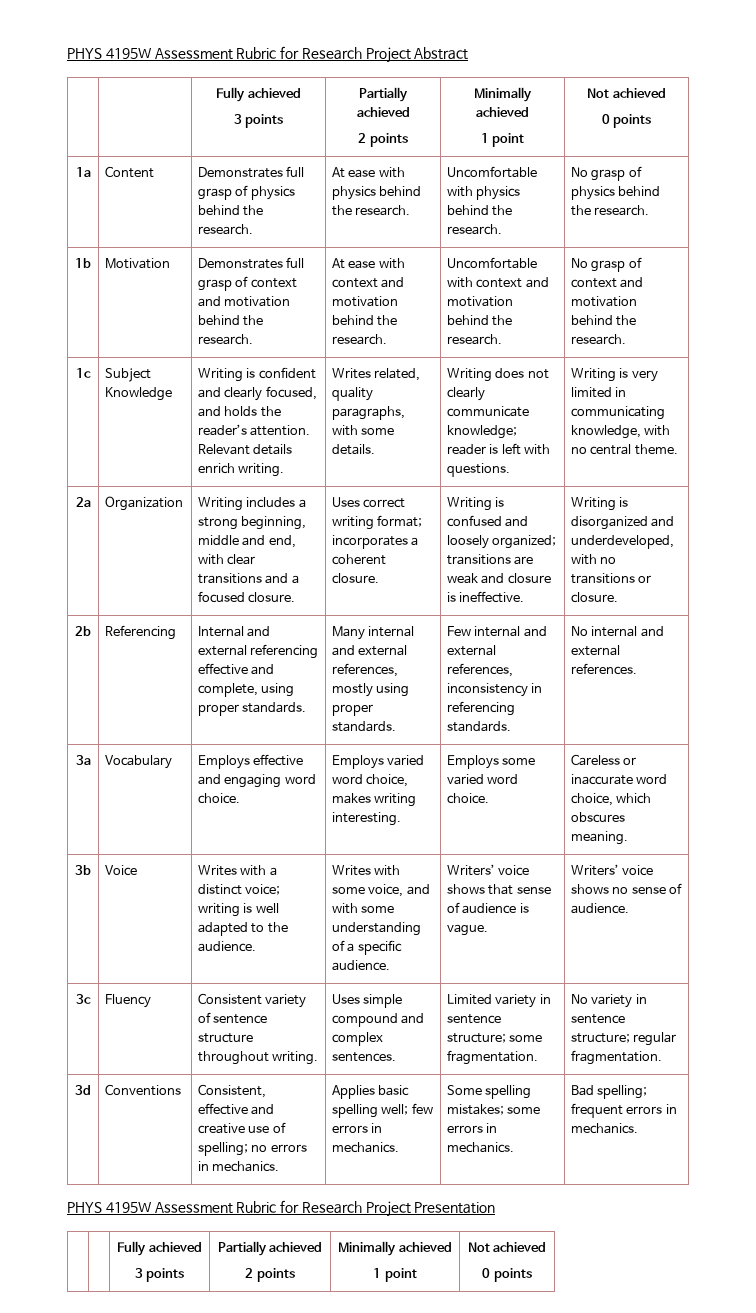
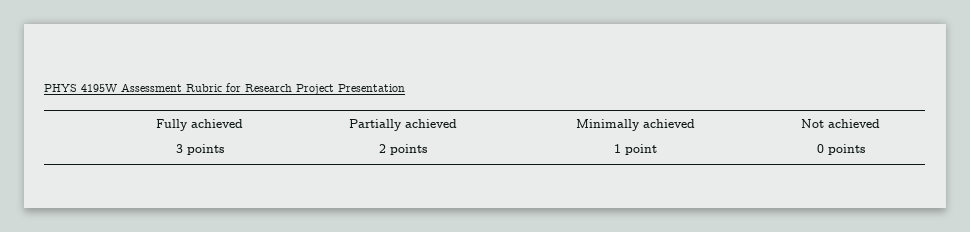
- PHYS 4195W Assessment Rubric for Research Project Abstract
- | | Fully achieved
- 3 points | Partially achieved
- 2 points | Minimally achieved
- 1 point | Not achieved
- 0 points
- 1a | Content | Demonstrates full grasp of physics behind the research. | At ease with physics behind the research. | Uncomfortable with physics behind the research. | No grasp of physics behind the research.
- 1b | Motivation | Demonstrates full grasp of context and motivation behind the research. | At ease with context and motivation behind the research. | Uncomfortable with context and motivation behind the research. | No grasp of context and motivation behind the research.
- 1c | Subject Knowledge | Writing is confident and clearly focused, and holds the reader’s attention. Relevant details enrich writing. | Writes related, quality paragraphs, with some details. | Writing does not clearly communicate knowledge; reader is left with questions. | Writing is very limited in communicating knowledge, with no central theme.
- 2a | Organization | Writing includes a strong beginning, middle and end, with clear transitions and a focused closure. | Uses correct writing format; incorporates a coherent closure. | Writing is confused and loosely organized; transitions are weak and closure is ineffective. | Writing is disorganized and underdeveloped, with no transitions or closure.
- 2b | Referencing | Internal and external referencing effective and complete, using proper standards. | Many internal and external references, mostly using proper standards. | Few internal and external references, inconsistency in referencing standards. | No internal and external references.
- 3a | Vocabulary | Employs effective and engaging word choice. | Employs varied word choice, makes writing interesting. | Employs some varied word choice. | Careless or inaccurate word choice, which obscures meaning.
- 3b | Voice | Writes with a distinct voice; writing is well adapted to the audience. | Writes with some voice, and with some understanding of a specific audience. | Writers’ voice shows that sense of audience is vague. | Writers’ voice shows no sense of audience.
- 3c | Fluency | Consistent variety of sentence structure throughout writing. | Uses simple compound and complex sentences. | Limited variety in sentence structure; some fragmentation. | No variety in sentence structure; regular fragmentation.
- 3d | Conventions | Consistent, effective and creative use of spelling; no errors in mechanics. | Applies basic spelling well; few errors in mechanics. | Some spelling mistakes; some errors in mechanics. | Bad spelling; frequent errors in mechanics.

